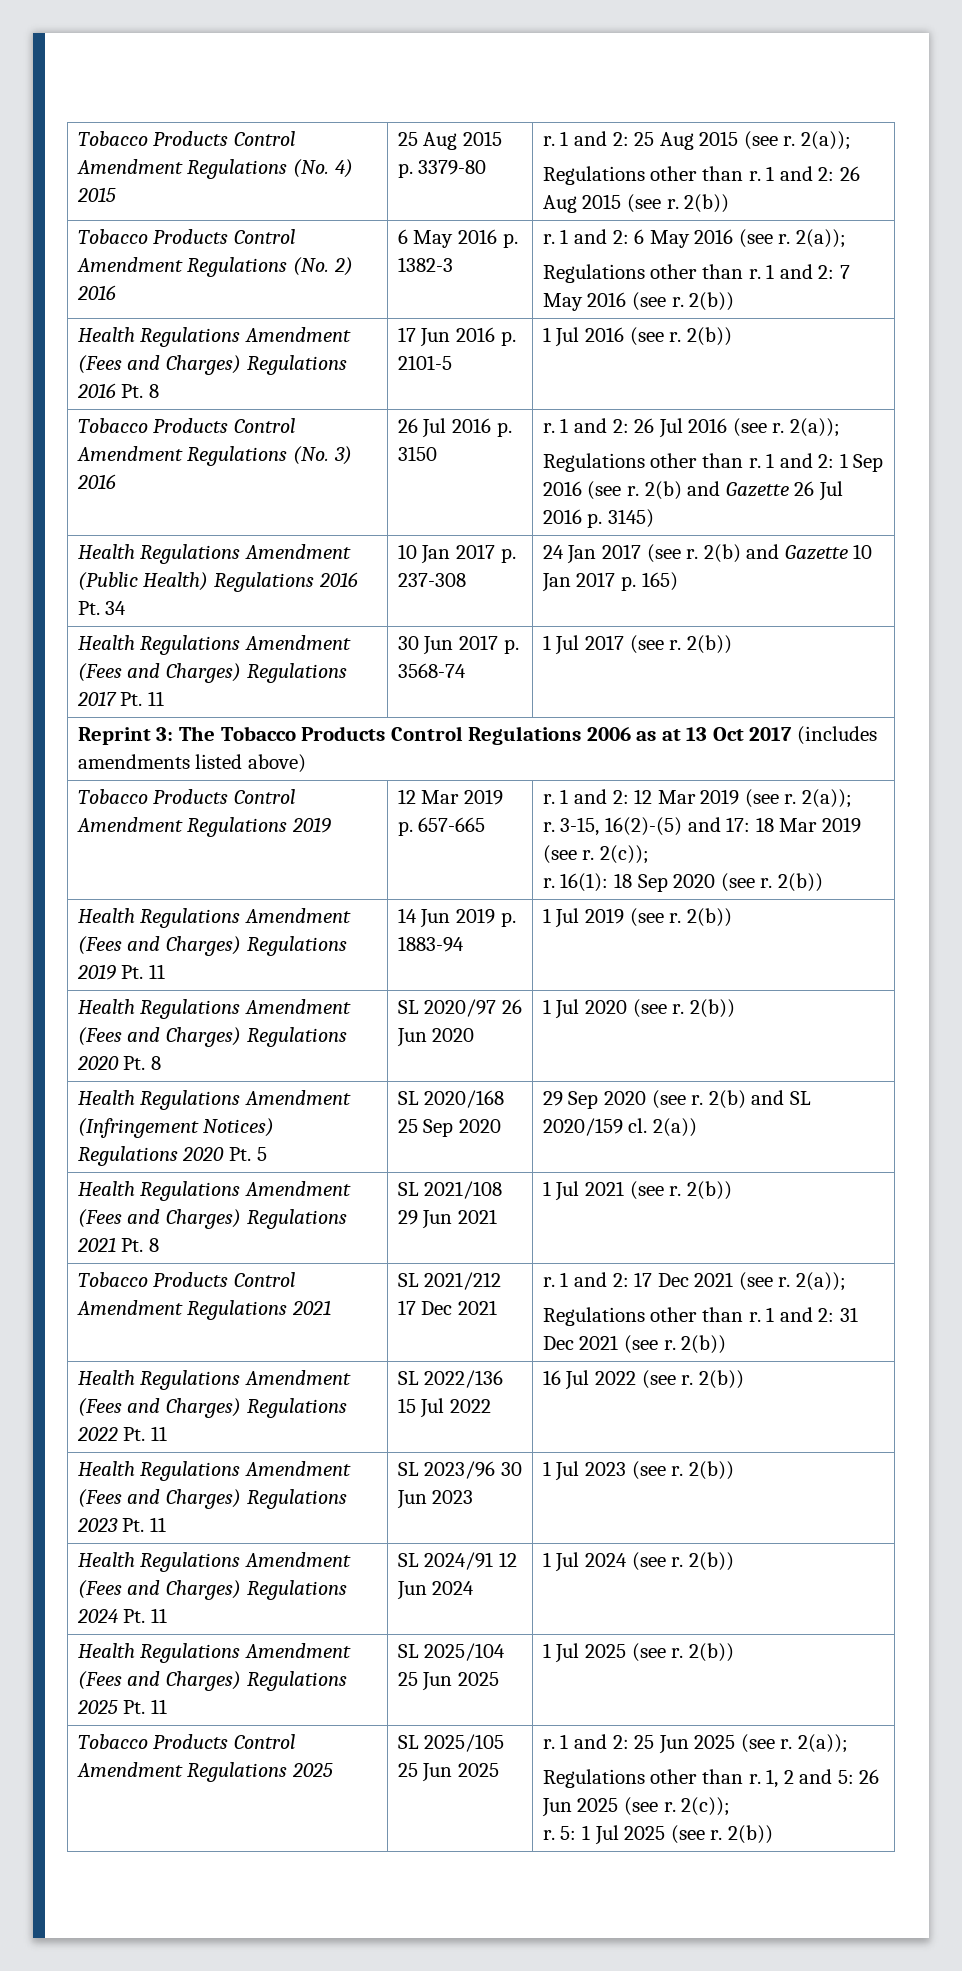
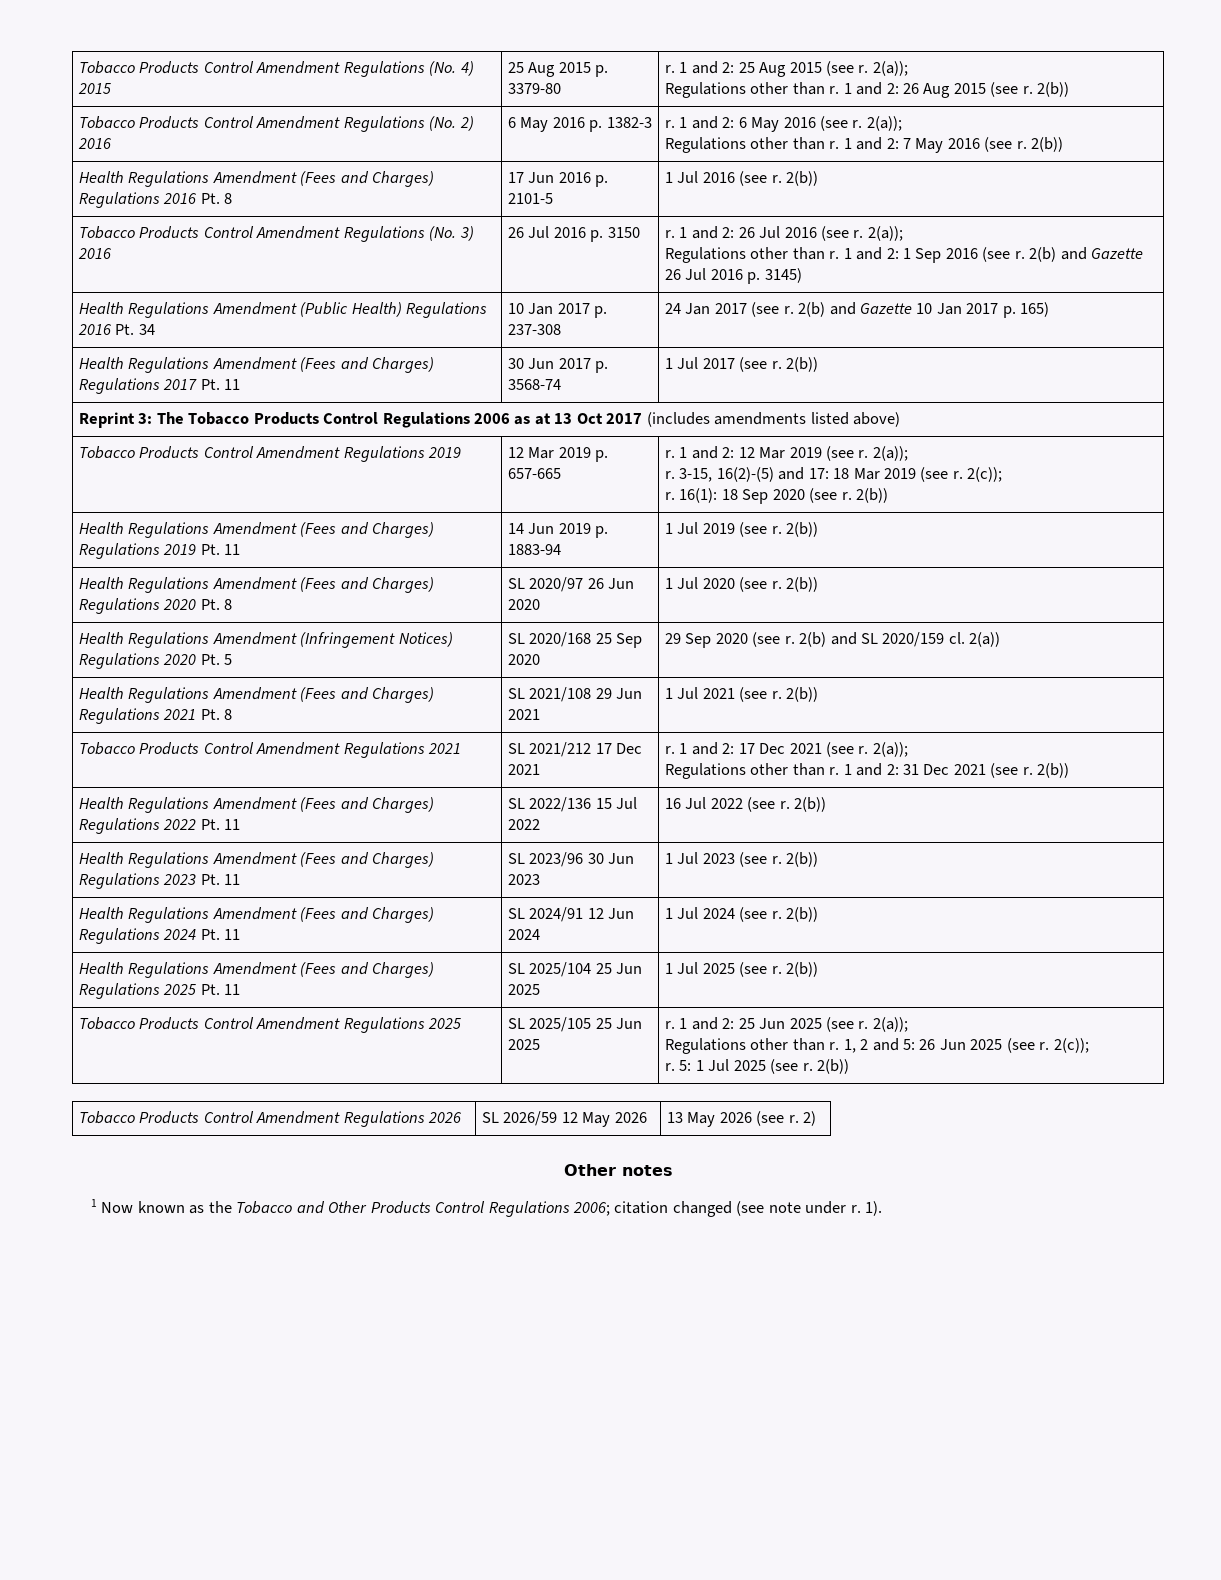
+ Tobacco Products Control Amendment Regulations 2026 | SL 2026/59 12 May 2026 | 13 May 2026 (see r. 2)
+ Other notes
+ 1 Now known as the Tobacco and Other Products Control Regulations 2006; citation changed (see note under r. 1).

